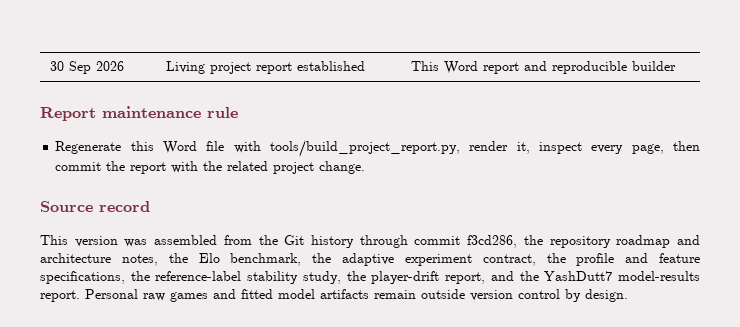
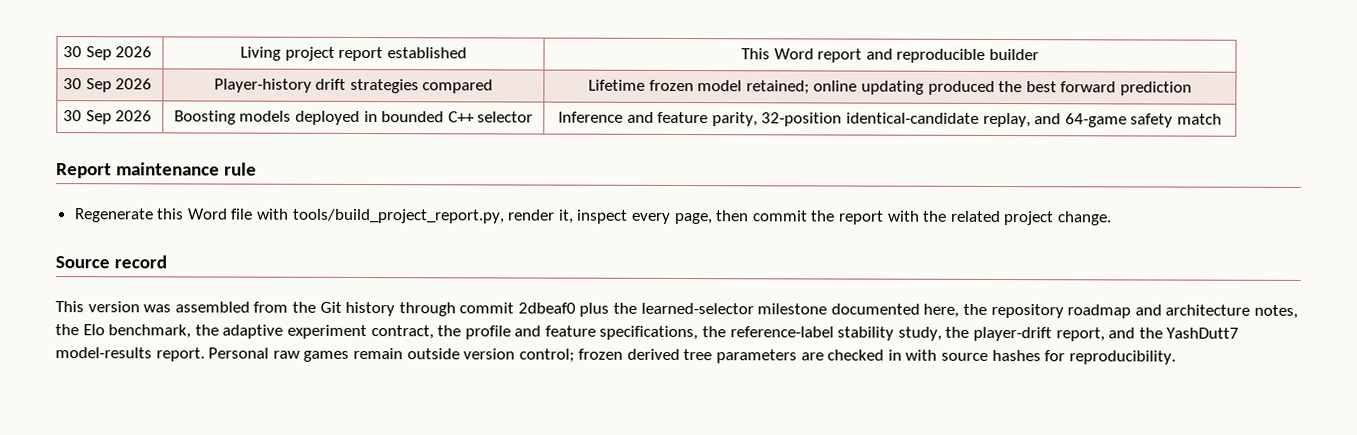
+ 30 Sep 2026 | Player-history drift strategies compared | Lifetime frozen model retained; online updating produced the best forward prediction
+ 30 Sep 2026 | Boosting models deployed in bounded C++ selector | Inference and feature parity, 32-position identical-candidate replay, and 64-game safety match
- This version was assembled from the Git history through commit f3cd286, the repository roadmap and architecture notes, the Elo benchmark, the adaptive experiment contract, the profile and feature specifications, the reference-label stability study, the player-drift report, and the YashDutt7 model-results report.
+ This version was assembled from the Git history through commit 2dbeaf0 plus the learned-selector milestone documented here, the repository roadmap and architecture notes, the Elo benchmark, the adaptive experiment contract, the profile and feature specifications, the reference-label stability study, the player-drift report, and the YashDutt7 model-results report.
- Personal raw games and fitted model artifacts remain outside version control by design.
+ Personal raw games remain outside version control; frozen derived tree parameters are checked in with source hashes for reproducibility.

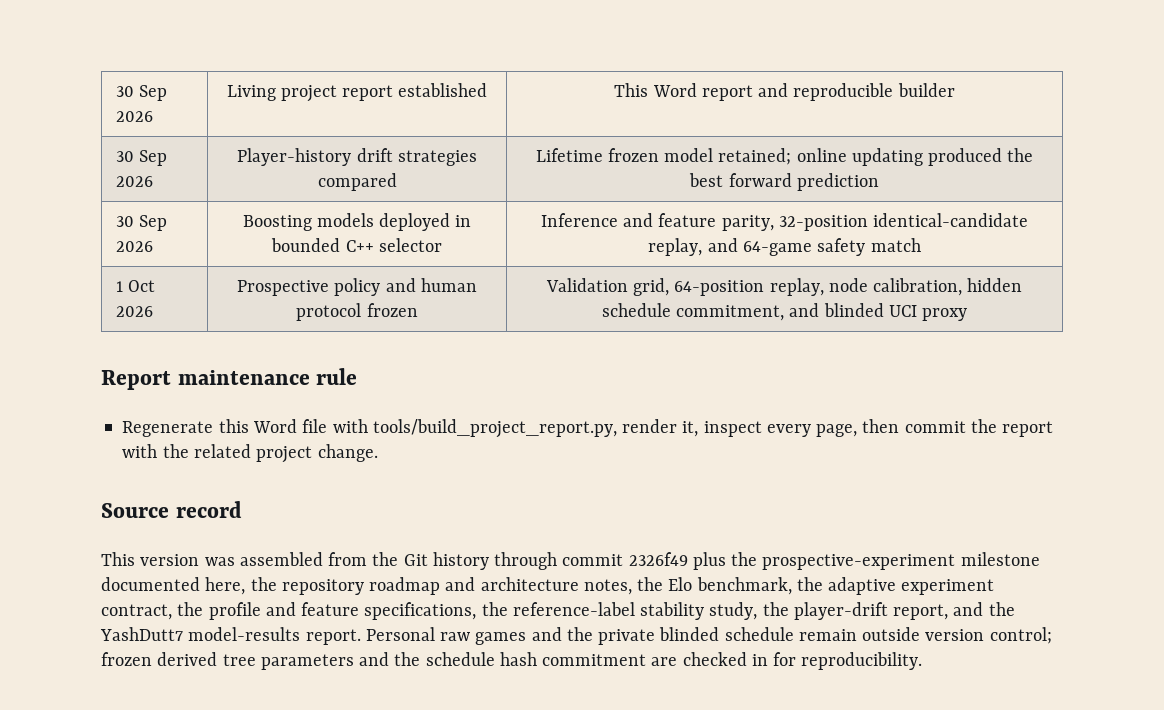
+ 1 Oct 2026 | Prospective policy and human protocol frozen | Validation grid, 64-position replay, node calibration, hidden schedule commitment, and blinded UCI proxy
- This version was assembled from the Git history through commit 2dbeaf0 plus the learned-selector milestone documented here, the repository roadmap and architecture notes, the Elo benchmark, the adaptive experiment contract, the profile and feature specifications, the reference-label stability study, the player-drift report, and the YashDutt7 model-results report.
+ This version was assembled from the Git history through commit 2326f49 plus the prospective-experiment milestone documented here, the repository roadmap and architecture notes, the Elo benchmark, the adaptive experiment contract, the profile and feature specifications, the reference-label stability study, the player-drift report, and the YashDutt7 model-results report.
- Personal raw games remain outside version control; frozen derived tree parameters are checked in with source hashes for reproducibility.
+ Personal raw games and the private blinded schedule remain outside version control; frozen derived tree parameters and the schedule hash commitment are checked in for reproducibility.

